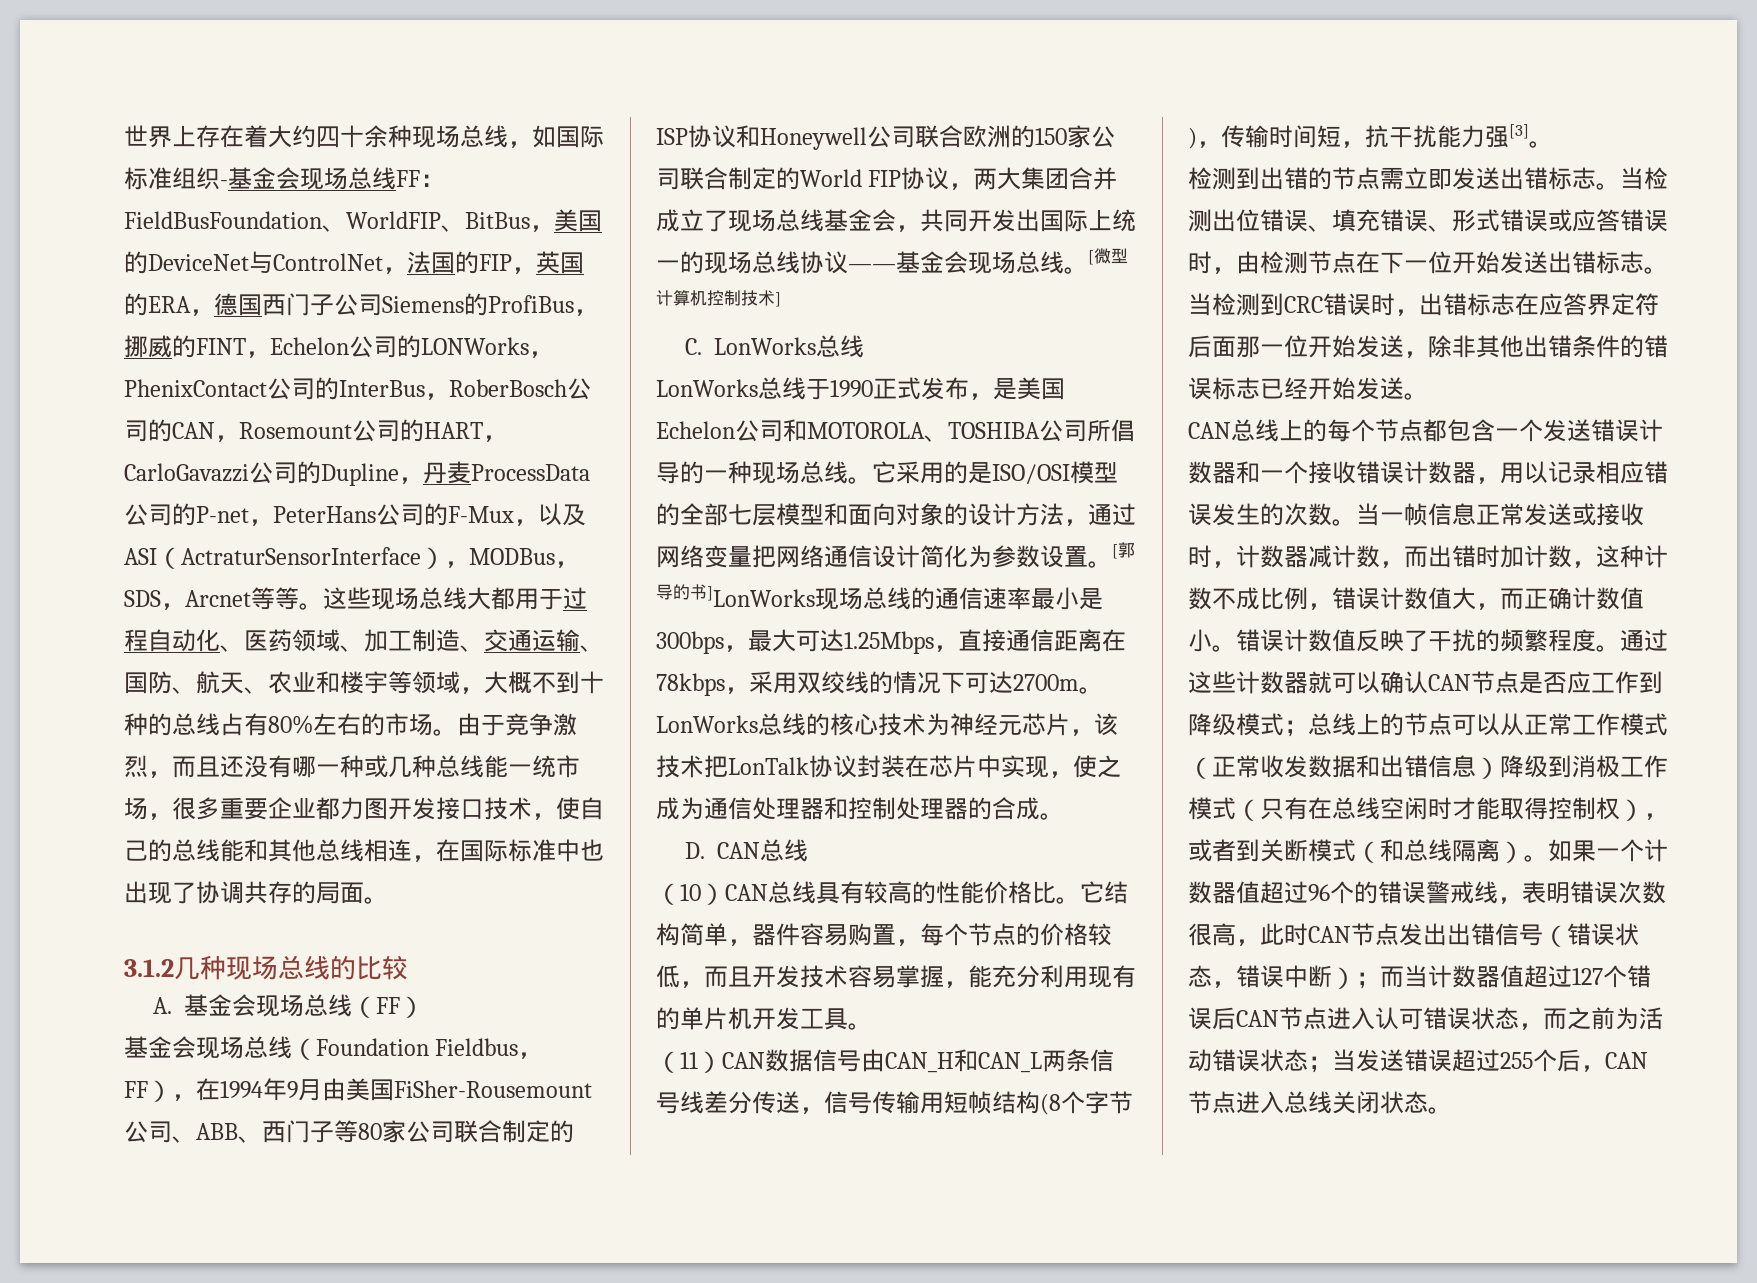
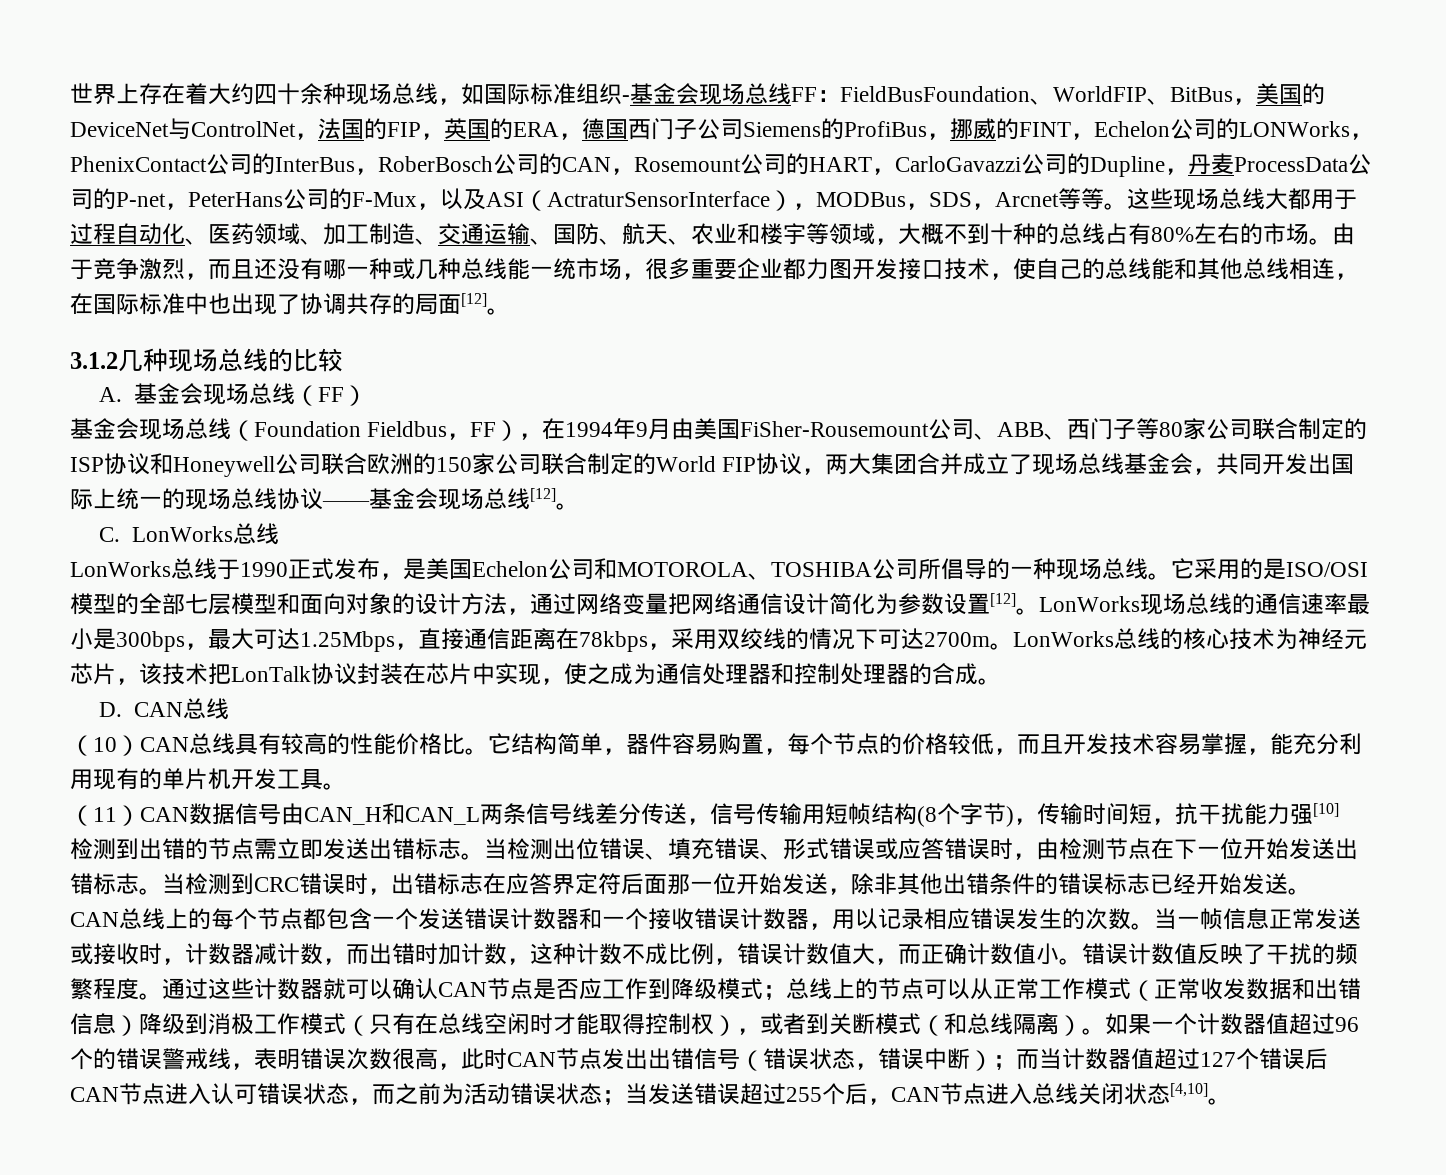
- 由于竞争激烈，而且还没有哪一种或几种总线能一统市场，很多重要企业都力图开发接口技术，使自己的总线能和其他总线相连，在国际标准中也出现了协调共存的局面。
+ 由于竞争激烈，而且还没有哪一种或几种总线能一统市场，很多重要企业都力图开发接口技术，使自己的总线能和其他总线相连，在国际标准中也出现了协调共存的局面[12]。
- 基金会现场总线（Foundation Fieldbus，FF），在1994年9月由美国FiSher-Rousemount公司、ABB、西门子等80家公司联合制定的ISP协议和Honeywell公司联合欧洲的150家公司联合制定的World FIP协议，两大集团合并成立了现场总线基金会，共同开发出国际上统一的现场总线协议——基金会现场总线。[微型计算机控制技术]
+ 基金会现场总线（Foundation Fieldbus，FF），在1994年9月由美国FiSher-Rousemount公司、ABB、西门子等80家公司联合制定的ISP协议和Honeywell公司联合欧洲的150家公司联合制定的World FIP协议，两大集团合并成立了现场总线基金会，共同开发出国际上统一的现场总线协议——基金会现场总线[12]。
- 它采用的是ISO/OSI模型的全部七层模型和面向对象的设计方法，通过网络变量把网络通信设计简化为参数设置。[郭导的书]LonWorks现场总线的通信速率最小是300bps，最大可达1.25Mbps，直接通信距离在78kbps，采用双绞线的情况下可达2700m。
+ 它采用的是ISO/OSI模型的全部七层模型和面向对象的设计方法，通过网络变量把网络通信设计简化为参数设置[12]。LonWorks现场总线的通信速率最小是300bps，最大可达1.25Mbps，直接通信距离在78kbps，采用双绞线的情况下可达2700m。
- （11）CAN数据信号由CAN_H和CAN_L两条信号线差分传送，信号传输用短帧结构(8个字节)，传输时间短，抗干扰能力强[3]。
+ （11）CAN数据信号由CAN_H和CAN_L两条信号线差分传送，信号传输用短帧结构(8个字节)，传输时间短，抗干扰能力强[10]
- 如果一个计数器值超过96个的错误警戒线，表明错误次数很高，此时CAN节点发出出错信号（错误状态，错误中断）；而当计数器值超过127个错误后CAN节点进入认可错误状态，而之前为活动错误状态；当发送错误超过255个后，CAN节点进入总线关闭状态。
+ 如果一个计数器值超过96个的错误警戒线，表明错误次数很高，此时CAN节点发出出错信号（错误状态，错误中断）；而当计数器值超过127个错误后CAN节点进入认可错误状态，而之前为活动错误状态；当发送错误超过255个后，CAN节点进入总线关闭状态[4,10]。

